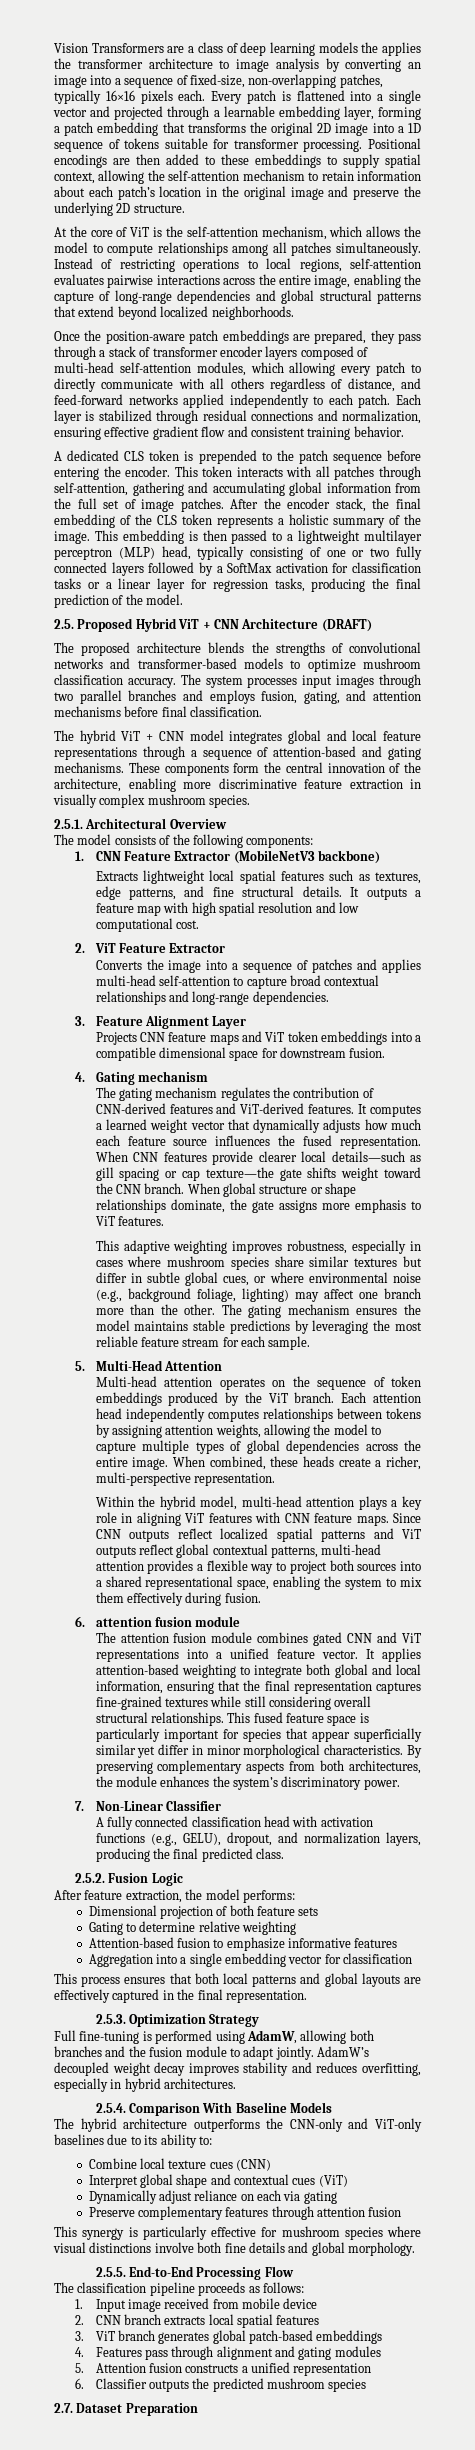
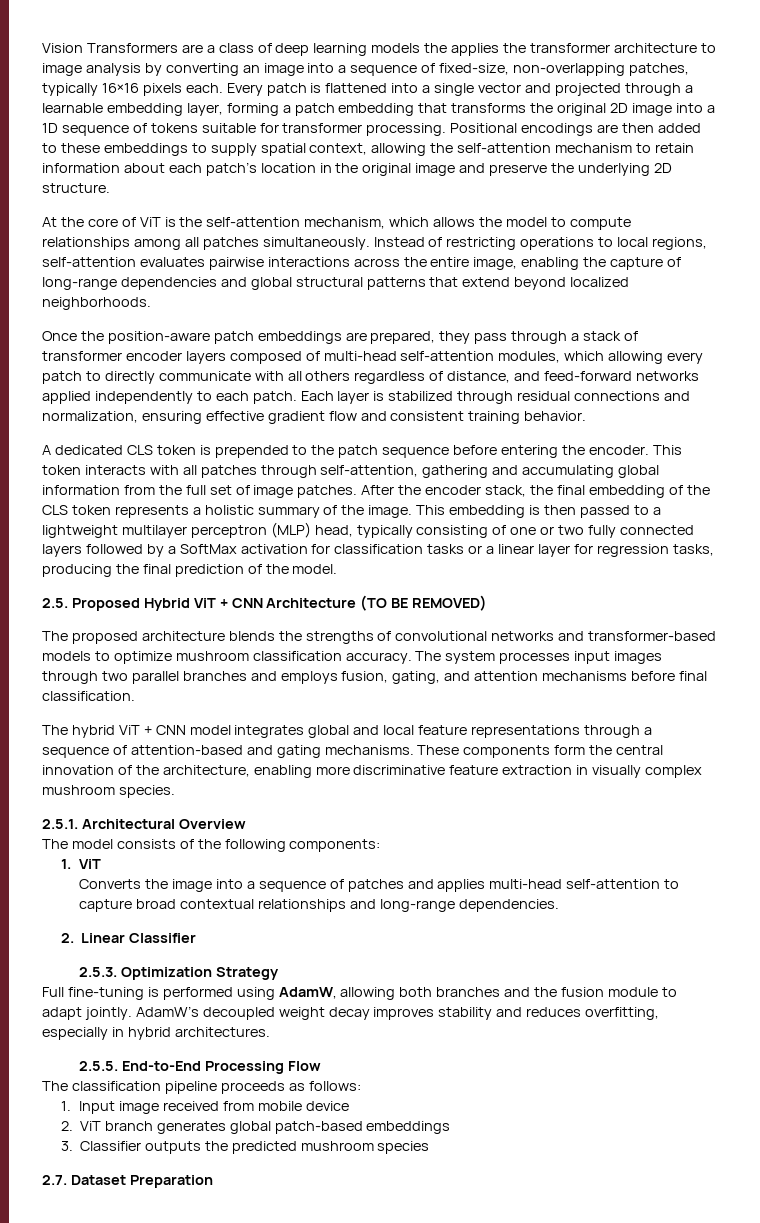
- 2.5. Proposed Hybrid ViT + CNN Architecture (DRAFT)
+ 2.5. Proposed Hybrid ViT + CNN Architecture (TO BE REMOVED)
- 1. CNN Feature Extractor (MobileNetV3 backbone)
- Extracts lightweight local spatial features such as textures, edge patterns, and fine structural details. It outputs a feature map with high spatial resolution and low computational cost.
- 2. ViT Feature Extractor
+ 1. ViT
- 3. Feature Alignment Layer
- Projects CNN feature maps and ViT token embeddings into a compatible dimensional space for downstream fusion.
- 4. Gating mechanism
- The gating mechanism regulates the contribution of CNN-derived features and ViT-derived features. It computes a learned weight vector that dynamically adjusts how much each feature source influences the fused representation. When CNN features provide clearer local details—such as gill spacing or cap texture—the gate shifts weight toward the CNN branch. When global structure or shape relationships dominate, the gate assigns more emphasis to ViT features.
- This adaptive weighting improves robustness, especially in cases where mushroom species share similar textures but differ in subtle global cues, or where environmental noise (e.g., background foliage, lighting) may affect one branch more than the other. The gating mechanism ensures the model maintains stable predictions by leveraging the most reliable feature stream for each sample.
- 5. Multi-Head Attention
- Multi-head attention operates on the sequence of token embeddings produced by the ViT branch. Each attention head independently computes relationships between tokens by assigning attention weights, allowing the model to capture multiple types of global dependencies across the entire image. When combined, these heads create a richer, multi-perspective representation.
- Within the hybrid model, multi-head attention plays a key role in aligning ViT features with CNN feature maps. Since CNN outputs reflect localized spatial patterns and ViT outputs reflect global contextual patterns, multi-head attention provides a flexible way to project both sources into a shared representational space, enabling the system to mix them effectively during fusion.
- 6. attention fusion module
- The attention fusion module combines gated CNN and ViT representations into a unified feature vector. It applies attention-based weighting to integrate both global and local information, ensuring that the final representation captures fine-grained textures while still considering overall structural relationships. This fused feature space is particularly important for species that appear superficially similar yet differ in minor morphological characteristics. By preserving complementary aspects from both architectures, the module enhances the system’s discriminatory power.
- 7. Non-Linear Classifier
- A fully connected classification head with activation functions (e.g., GELU), dropout, and normalization layers, producing the final predicted class.
- 2.5.2. Fusion Logic
- After feature extraction, the model performs:
- Dimensional projection of both feature sets
- Gating to determine relative weighting
- Attention-based fusion to emphasize informative features
- Aggregation into a single embedding vector for classification
- This process ensures that both local patterns and global layouts are effectively captured in the final representation.
+ 2. Linear Classifier
- 2.5.4. Comparison With Baseline Models
- The hybrid architecture outperforms the CNN-only and ViT-only baselines due to its ability to:
- Combine local texture cues (CNN)
- Interpret global shape and contextual cues (ViT)
- Dynamically adjust reliance on each via gating
- Preserve complementary features through attention fusion
- This synergy is particularly effective for mushroom species where visual distinctions involve both fine details and global morphology.
- 2. CNN branch extracts local spatial features
- 3. ViT branch generates global patch-based embeddings
+ 2. ViT branch generates global patch-based embeddings
- 4. Features pass through alignment and gating modules
- 5. Attention fusion constructs a unified representation
- 6. Classifier outputs the predicted mushroom species
+ 3. Classifier outputs the predicted mushroom species

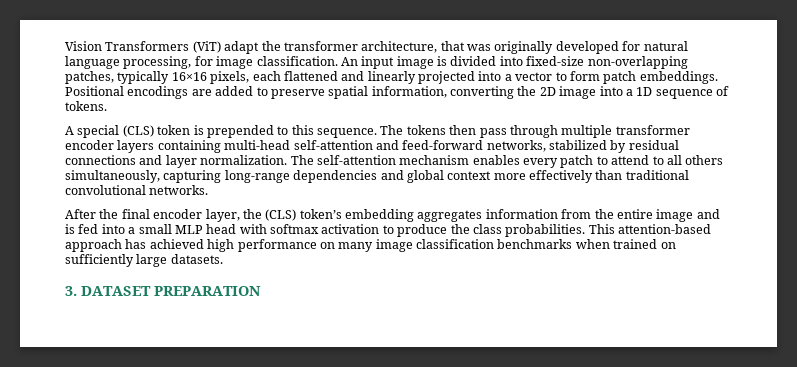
- Vision Transformers are a class of deep learning models the applies the transformer architecture to image analysis by converting an image into a sequence of fixed-size, non-overlapping patches, typically 16×16 pixels each. Every patch is flattened into a single vector and projected through a learnable embedding layer, forming a patch embedding that transforms the original 2D image into a 1D sequence of tokens suitable for transformer processing. Positional encodings are then added to these embeddings to supply spatial context, allowing the self-attention mechanism to retain information about each patch’s location in the original image and preserve the underlying 2D structure.
- At the core of ViT is the self-attention mechanism, which allows the model to compute relationships among all patches simultaneously. Instead of restricting operations to local regions, self-attention evaluates pairwise interactions across the entire image, enabling the capture of long-range dependencies and global structural patterns that extend beyond localized neighborhoods.
- Once the position-aware patch embeddings are prepared, they pass through a stack of transformer encoder layers composed of multi-head self-attention modules, which allowing every patch to directly communicate with all others regardless of distance, and feed-forward networks applied independently to each patch. Each layer is stabilized through residual connections and normalization, ensuring effective gradient flow and consistent training behavior.
- A dedicated CLS token is prepended to the patch sequence before entering the encoder. This token interacts with all patches through self-attention, gathering and accumulating global information from the full set of image patches. After the encoder stack, the final embedding of the CLS token represents a holistic summary of the image. This embedding is then passed to a lightweight multilayer perceptron (MLP) head, typically consisting of one or two fully connected layers followed by a SoftMax activation for classification tasks or a linear layer for regression tasks, producing the final prediction of the model.
- 2.5. Proposed Hybrid ViT + CNN Architecture (TO BE REMOVED)
- The proposed architecture blends the strengths of convolutional networks and transformer-based models to optimize mushroom classification accuracy. The system processes input images through two parallel branches and employs fusion, gating, and attention mechanisms before final classification.
- The hybrid ViT + CNN model integrates global and local feature representations through a sequence of attention-based and gating mechanisms. These components form the central innovation of the architecture, enabling more discriminative feature extraction in visually complex mushroom species.
- 2.5.1. Architectural Overview
- The model consists of the following components:
- 1. ViT
- Converts the image into a sequence of patches and applies multi-head self-attention to capture broad contextual relationships and long-range dependencies.
- 2. Linear Classifier
- 2.5.3. Optimization Strategy
- Full fine-tuning is performed using AdamW, allowing both branches and the fusion module to adapt jointly. AdamW’s decoupled weight decay improves stability and reduces overfitting, especially in hybrid architectures.
- 2.5.5. End-to-End Processing Flow
- The classification pipeline proceeds as follows:
- 1. Input image received from mobile device
- 2. ViT branch generates global patch-based embeddings
- 3. Classifier outputs the predicted mushroom species
- 2.7. Dataset Preparation
+ Vision Transformers (ViT) adapt the transformer architecture, that was originally developed for natural language processing, for image classification. An input image is divided into fixed-size non-overlapping patches, typically 16×16 pixels, each flattened and linearly projected into a vector to form patch embeddings. Positional encodings are added to preserve spatial information, converting the 2D image into a 1D sequence of tokens.
+ A special (CLS) token is prepended to this sequence. The tokens then pass through multiple transformer encoder layers containing multi-head self-attention and feed-forward networks, stabilized by residual connections and layer normalization. The self-attention mechanism enables every patch to attend to all others simultaneously, capturing long-range dependencies and global context more effectively than traditional convolutional networks.
+ After the final encoder layer, the (CLS) token’s embedding aggregates information from the entire image and is fed into a small MLP head with softmax activation to produce the class probabilities. This attention-based approach has achieved high performance on many image classification benchmarks when trained on sufficiently large datasets.
+ 3. DATASET PREPARATION

